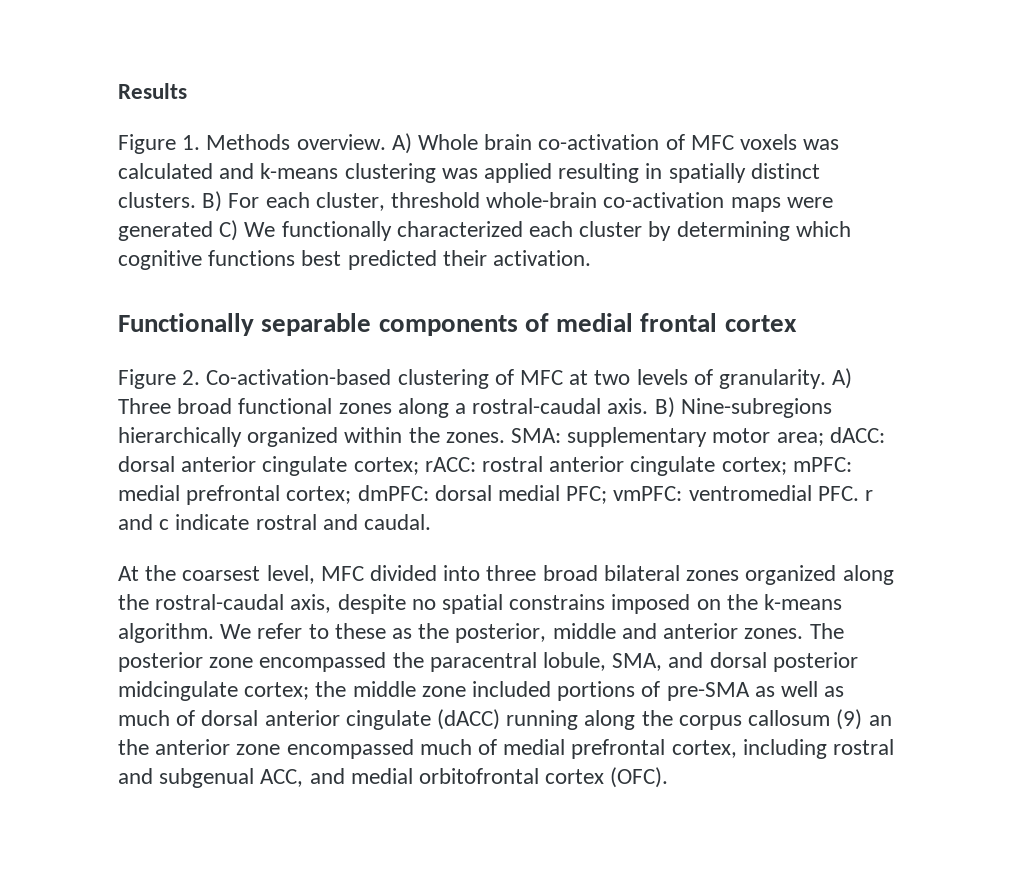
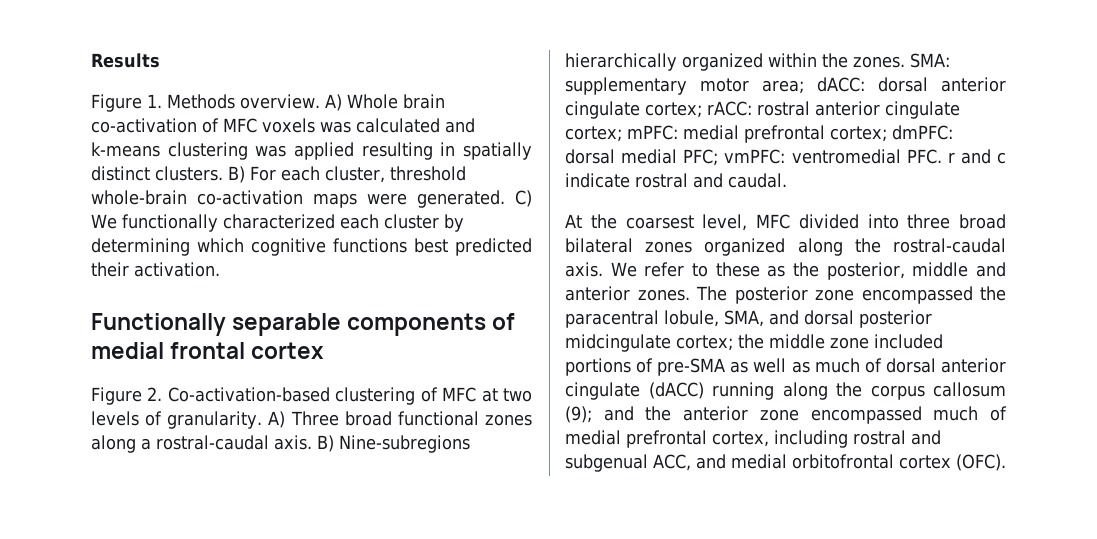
- B) For each cluster, threshold whole-brain co-activation maps were generated C) We functionally characterized each cluster by determining which cognitive functions best predicted their activation.
+ B) For each cluster, threshold whole-brain co-activation maps were generated. C) We functionally characterized each cluster by determining which cognitive functions best predicted their activation.
- At the coarsest level, MFC divided into three broad bilateral zones organized along the rostral-caudal axis, despite no spatial constrains imposed on the k-means algorithm.
+ At the coarsest level, MFC divided into three broad bilateral zones organized along the rostral-caudal axis.
- The posterior zone encompassed the paracentral lobule, SMA, and dorsal posterior midcingulate cortex; the middle zone included portions of pre-SMA as well as much of dorsal anterior cingulate (dACC) running along the corpus callosum (9) an the anterior zone encompassed much of medial prefrontal cortex, including rostral and subgenual ACC, and medial orbitofrontal cortex (OFC).
+ The posterior zone encompassed the paracentral lobule, SMA, and dorsal posterior midcingulate cortex; the middle zone included portions of pre-SMA as well as much of dorsal anterior cingulate (dACC) running along the corpus callosum (9); and the anterior zone encompassed much of medial prefrontal cortex, including rostral and subgenual ACC, and medial orbitofrontal cortex (OFC).

